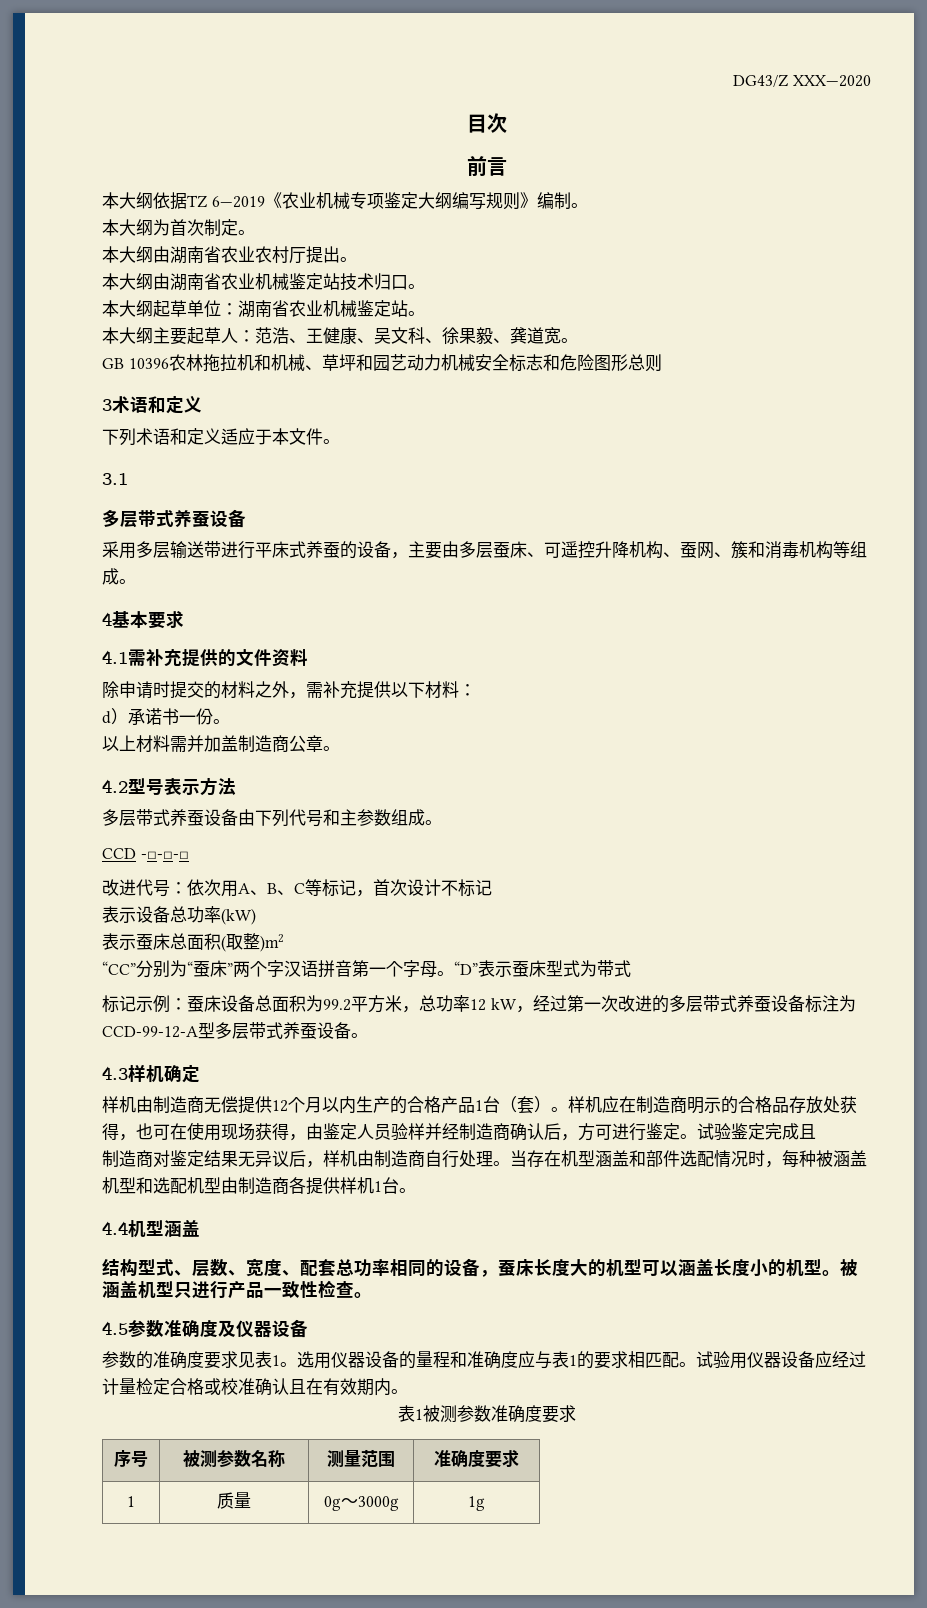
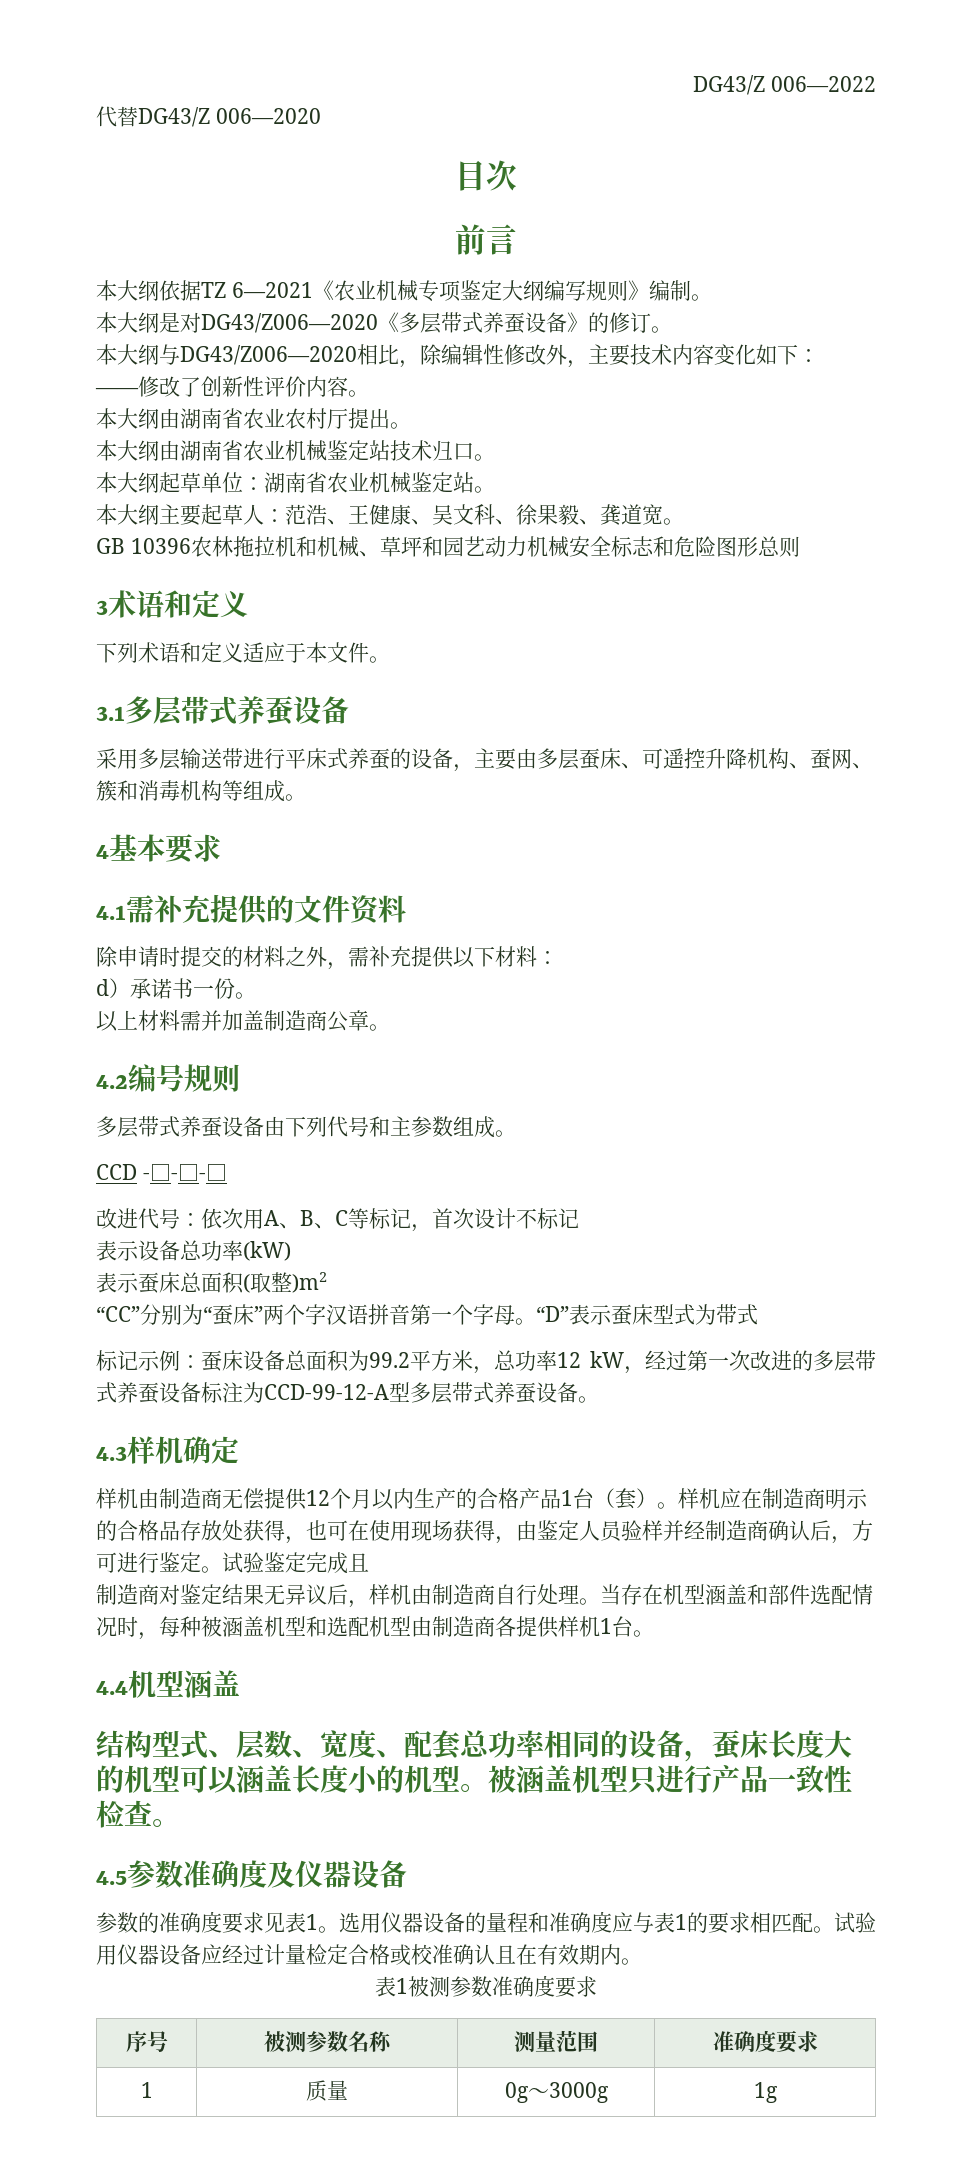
- DG43/Z XXX—2020
+ DG43/Z 006—2022
+ 代替DG43/Z 006—2020
- 本大纲依据TZ 6—2019《农业机械专项鉴定大纲编写规则》编制。
+ 本大纲依据TZ 6—2021《农业机械专项鉴定大纲编写规则》编制。
- 本大纲为首次制定。
+ 本大纲是对DG43/Z006—2020《多层带式养蚕设备》的修订。
+ 本大纲与DG43/Z006—2020相比，除编辑性修改外，主要技术内容变化如下：
+ ——修改了创新性评价内容。
- 3.1
- 多层带式养蚕设备
+ 3.1多层带式养蚕设备
- 4.2型号表示方法
+ 4.2编号规则

